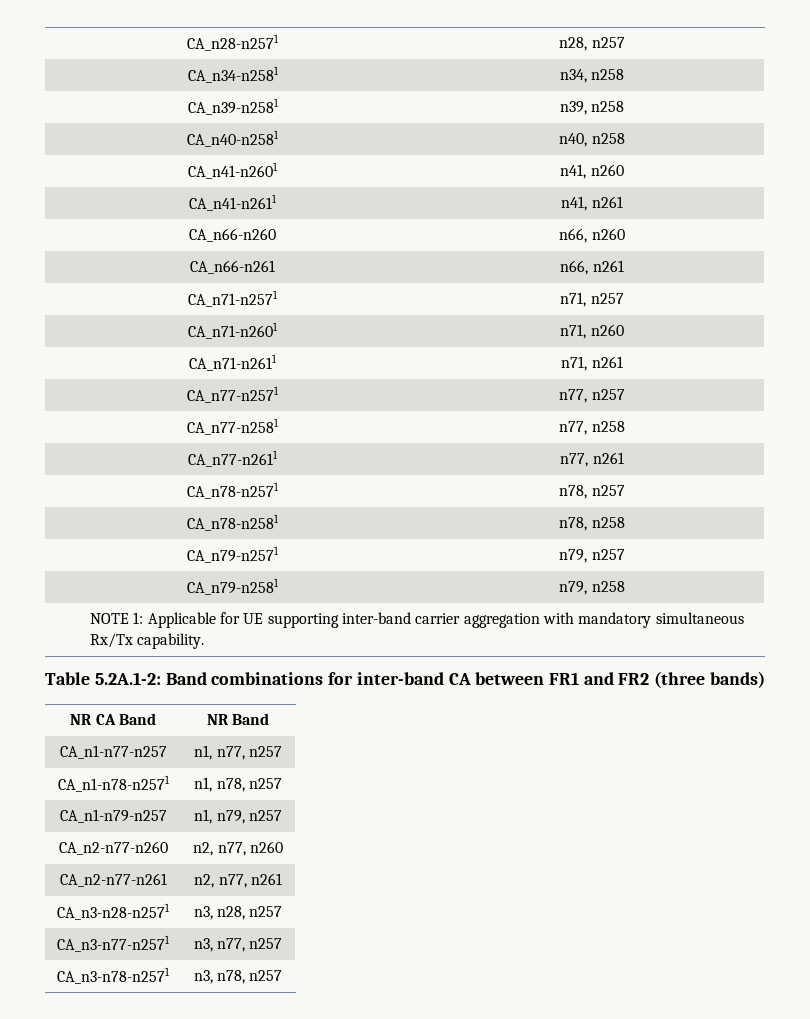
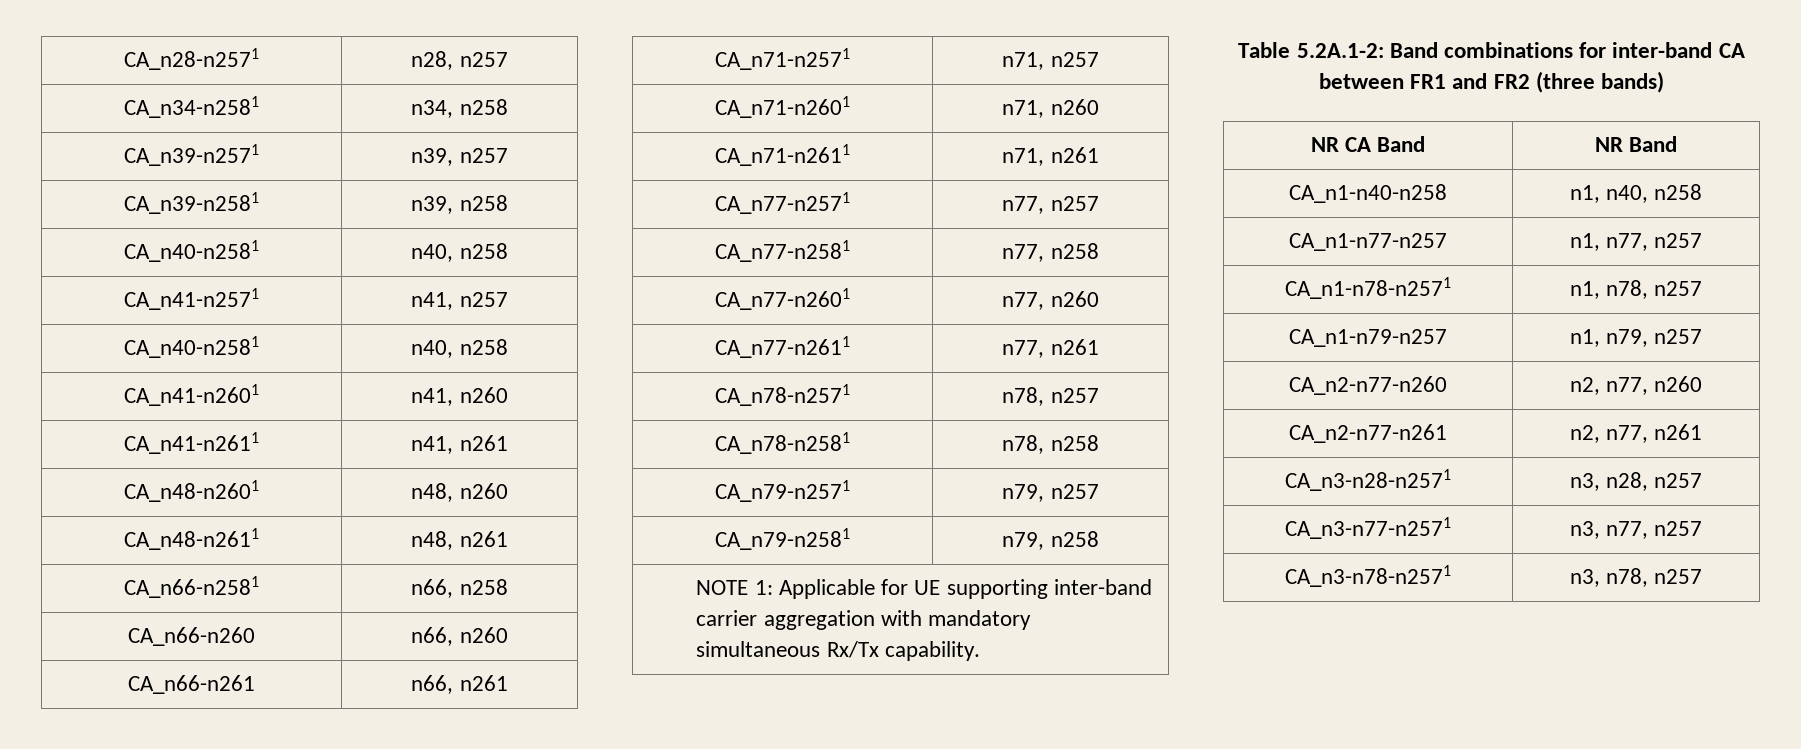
+ CA_n39-n2571 | n39, n257
+ CA_n41-n2571 | n41, n257
+ CA_n40-n2581 | n40, n258
+ CA_n48-n2601 | n48, n260
+ CA_n48-n2611 | n48, n261
+ CA_n66-n2581 | n66, n258
+ CA_n77-n2601 | n77, n260
+ CA_n1-n40-n258 | n1, n40, n258

